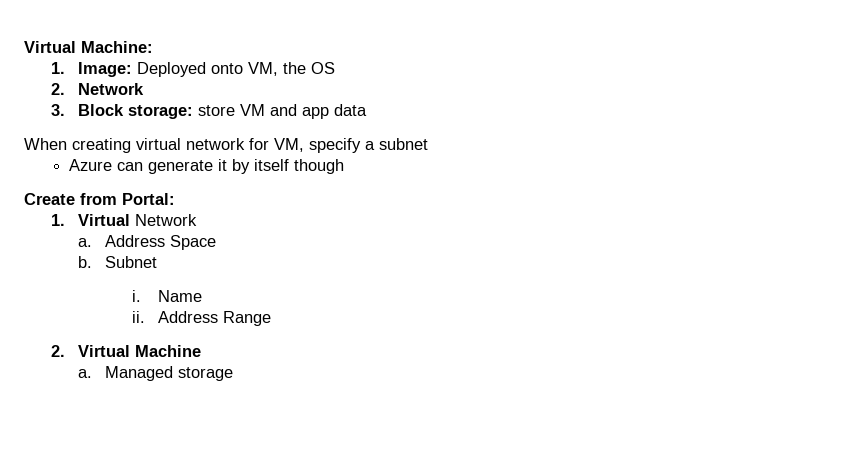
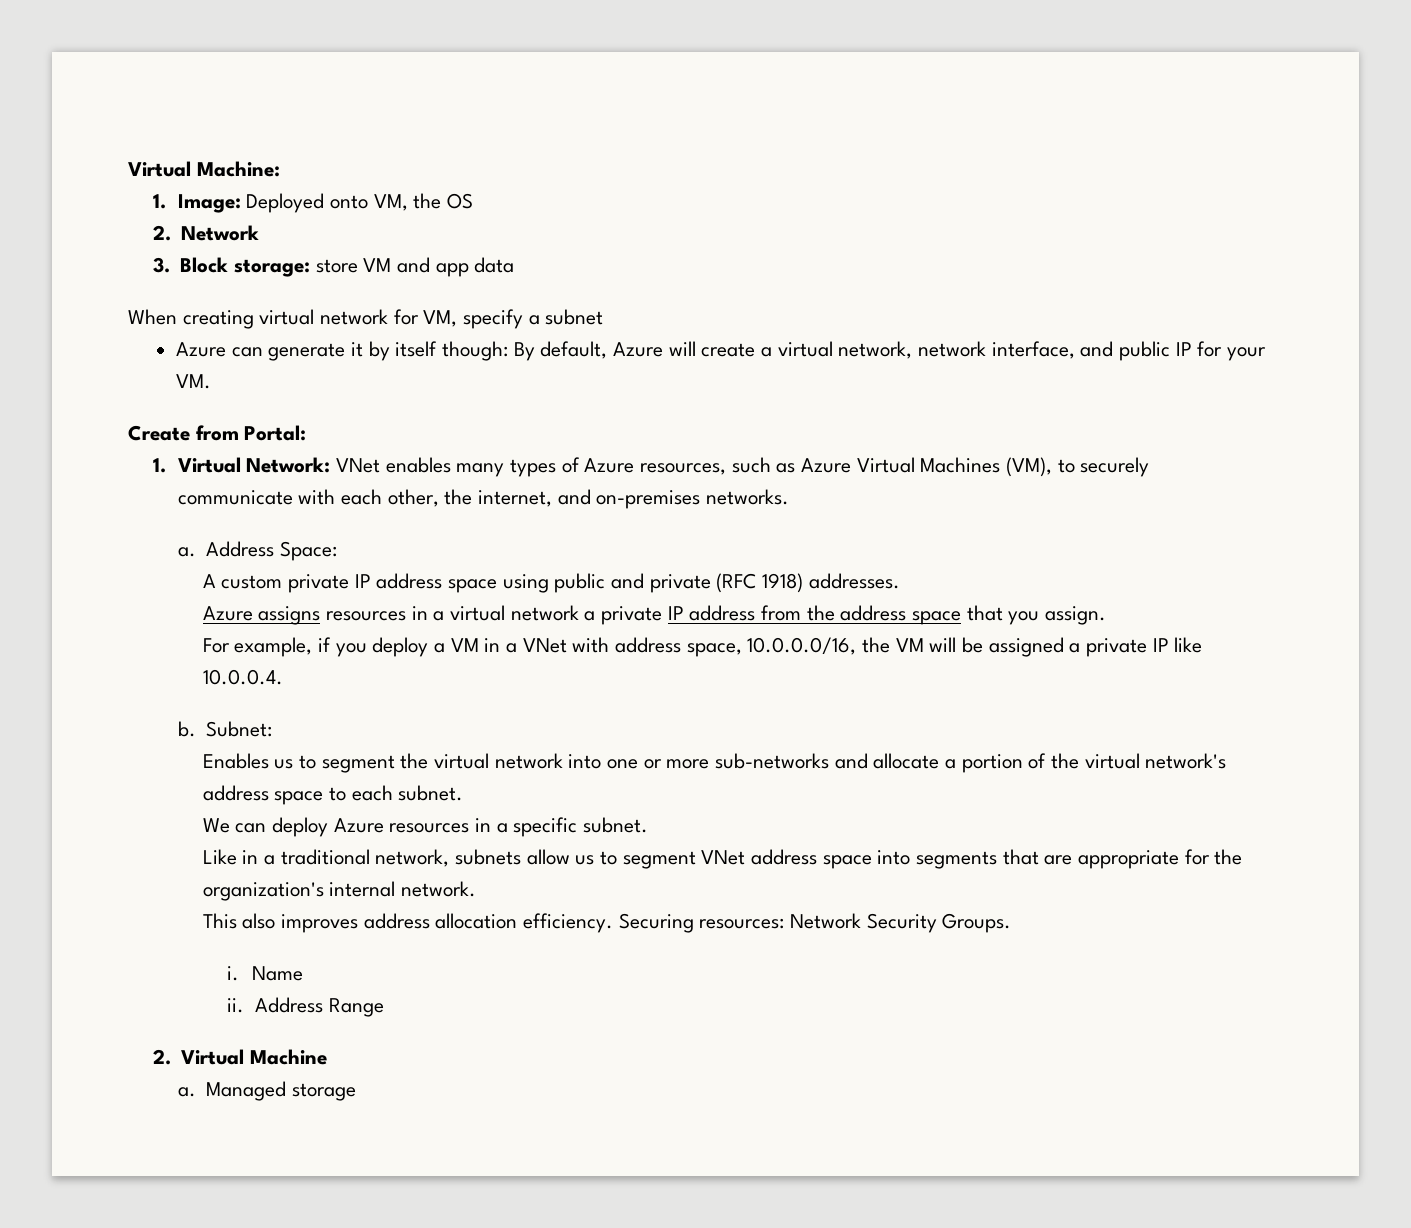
- Azure can generate it by itself though
+ Azure can generate it by itself though: By default, Azure will create a virtual network, network interface, and public IP for your VM.
- 1. Virtual Network
- a. Address Space
- b. Subnet
+ 1. Virtual Network: VNet enables many types of Azure resources, such as Azure Virtual Machines (VM), to securely communicate with each other, the internet, and on-premises networks.
+ a. Address Space:
+ A custom private IP address space using public and private (RFC 1918) addresses.
+ Azure assigns resources in a virtual network a private IP address from the address space that you assign.
+ For example, if you deploy a VM in a VNet with address space, 10.0.0.0/16, the VM will be assigned a private IP like 10.0.0.4.
+ b. Subnet:
+ Enables us to segment the virtual network into one or more sub-networks and allocate a portion of the virtual network's address space to each subnet.
+ We can deploy Azure resources in a specific subnet.
+ Like in a traditional network, subnets allow us to segment VNet address space into segments that are appropriate for the organization's internal network.
+ This also improves address allocation efficiency. Securing resources: Network Security Groups.

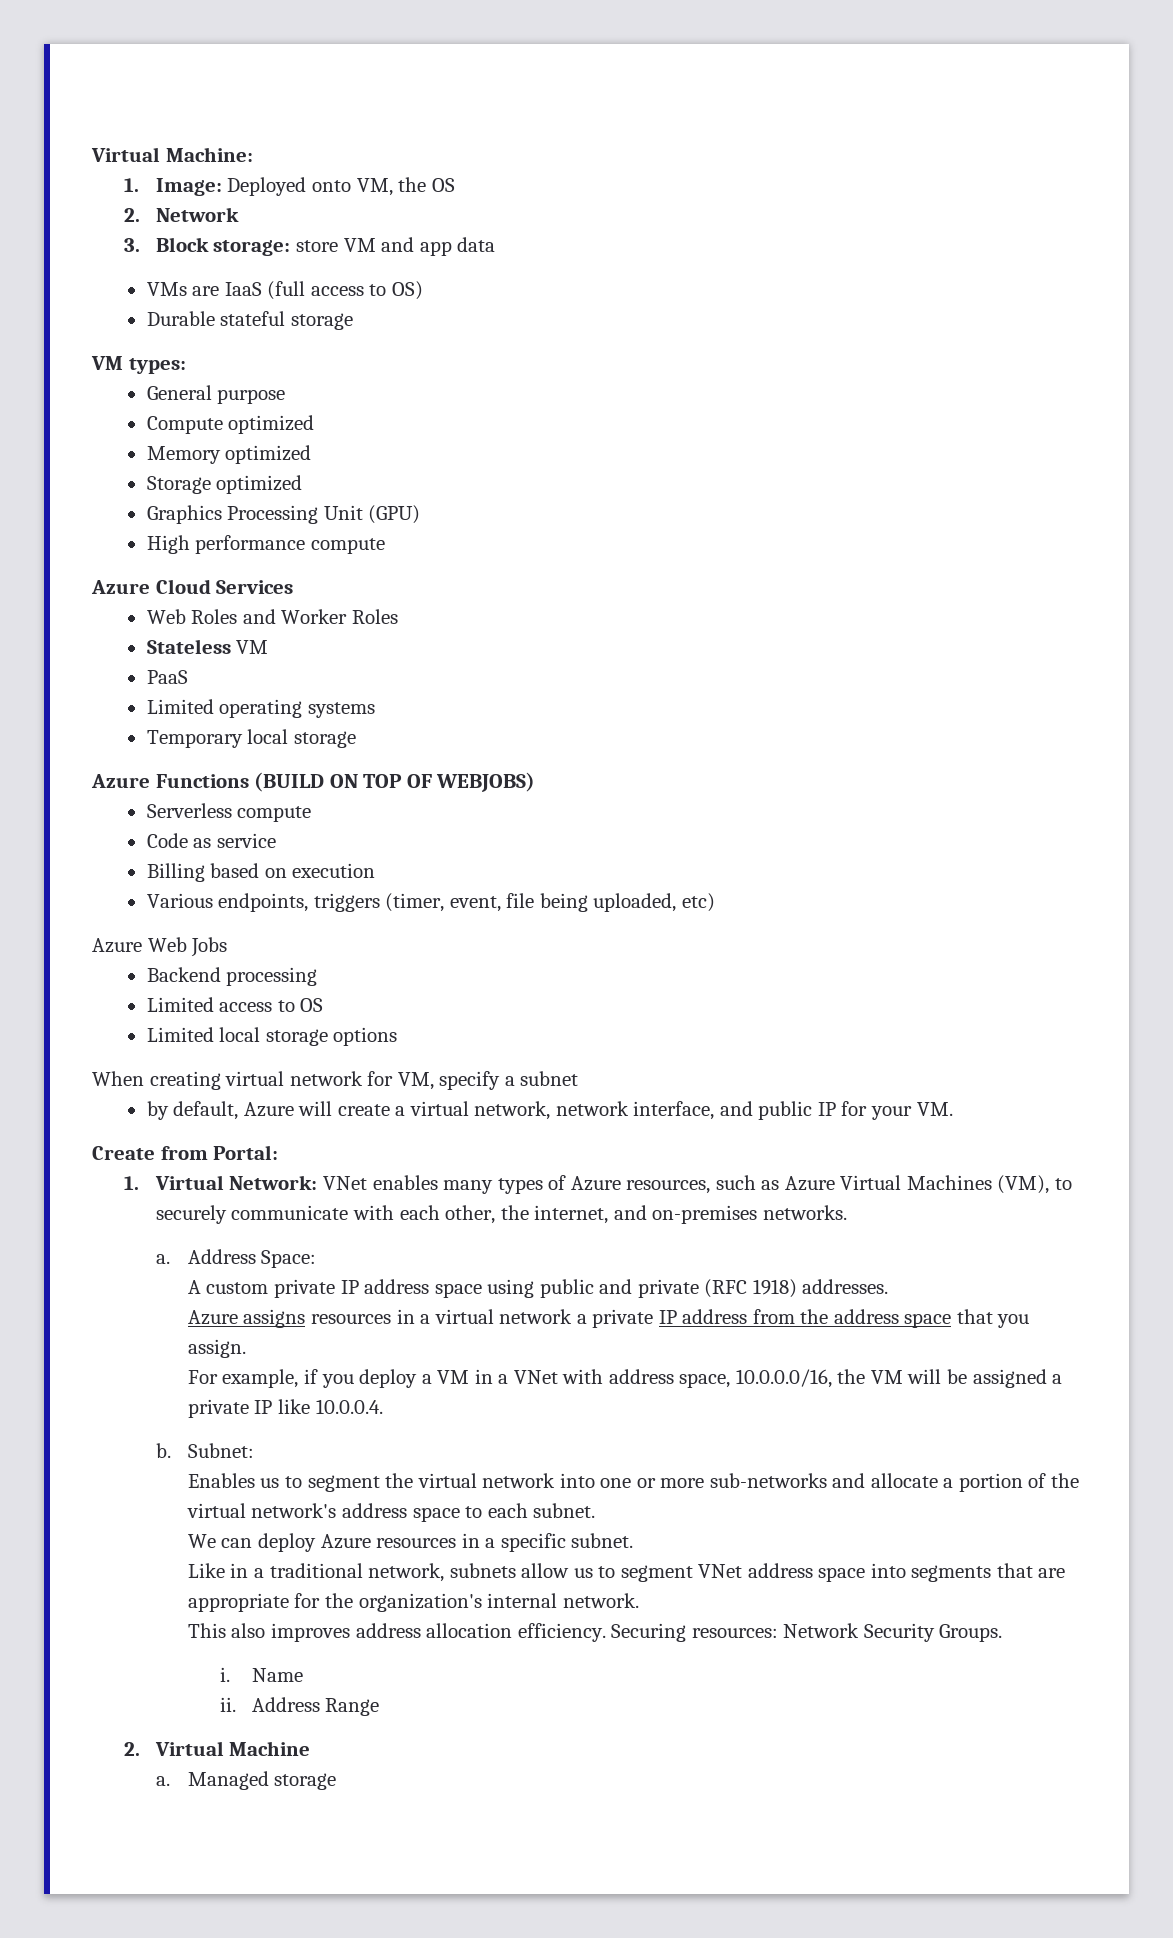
+ VMs are IaaS (full access to OS)
+ Durable stateful storage
+ VM types:
+ General purpose
+ Compute optimized
+ Memory optimized
+ Storage optimized
+ Graphics Processing Unit (GPU)
+ High performance compute
+ Azure Cloud Services
+ Web Roles and Worker Roles
+ Stateless VM
+ PaaS
+ Limited operating systems
+ Temporary local storage
+ Azure Functions (BUILD ON TOP OF WEBJOBS)
+ Serverless compute
+ Code as service
+ Billing based on execution
+ Various endpoints, triggers (timer, event, file being uploaded, etc)
+ Azure Web Jobs
+ Backend processing
+ Limited access to OS
+ Limited local storage options
- Azure can generate it by itself though: By default, Azure will create a virtual network, network interface, and public IP for your VM.
+ by default, Azure will create a virtual network, network interface, and public IP for your VM.

